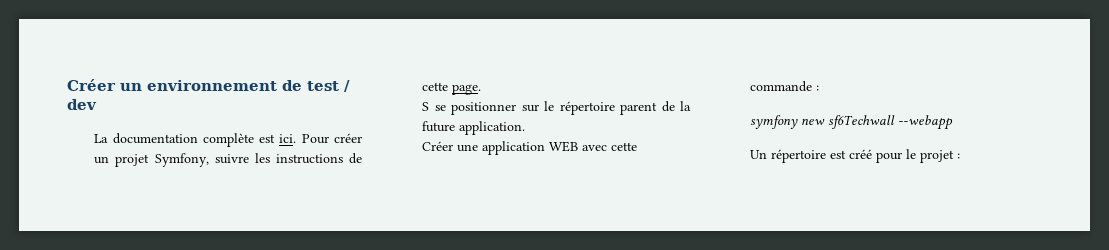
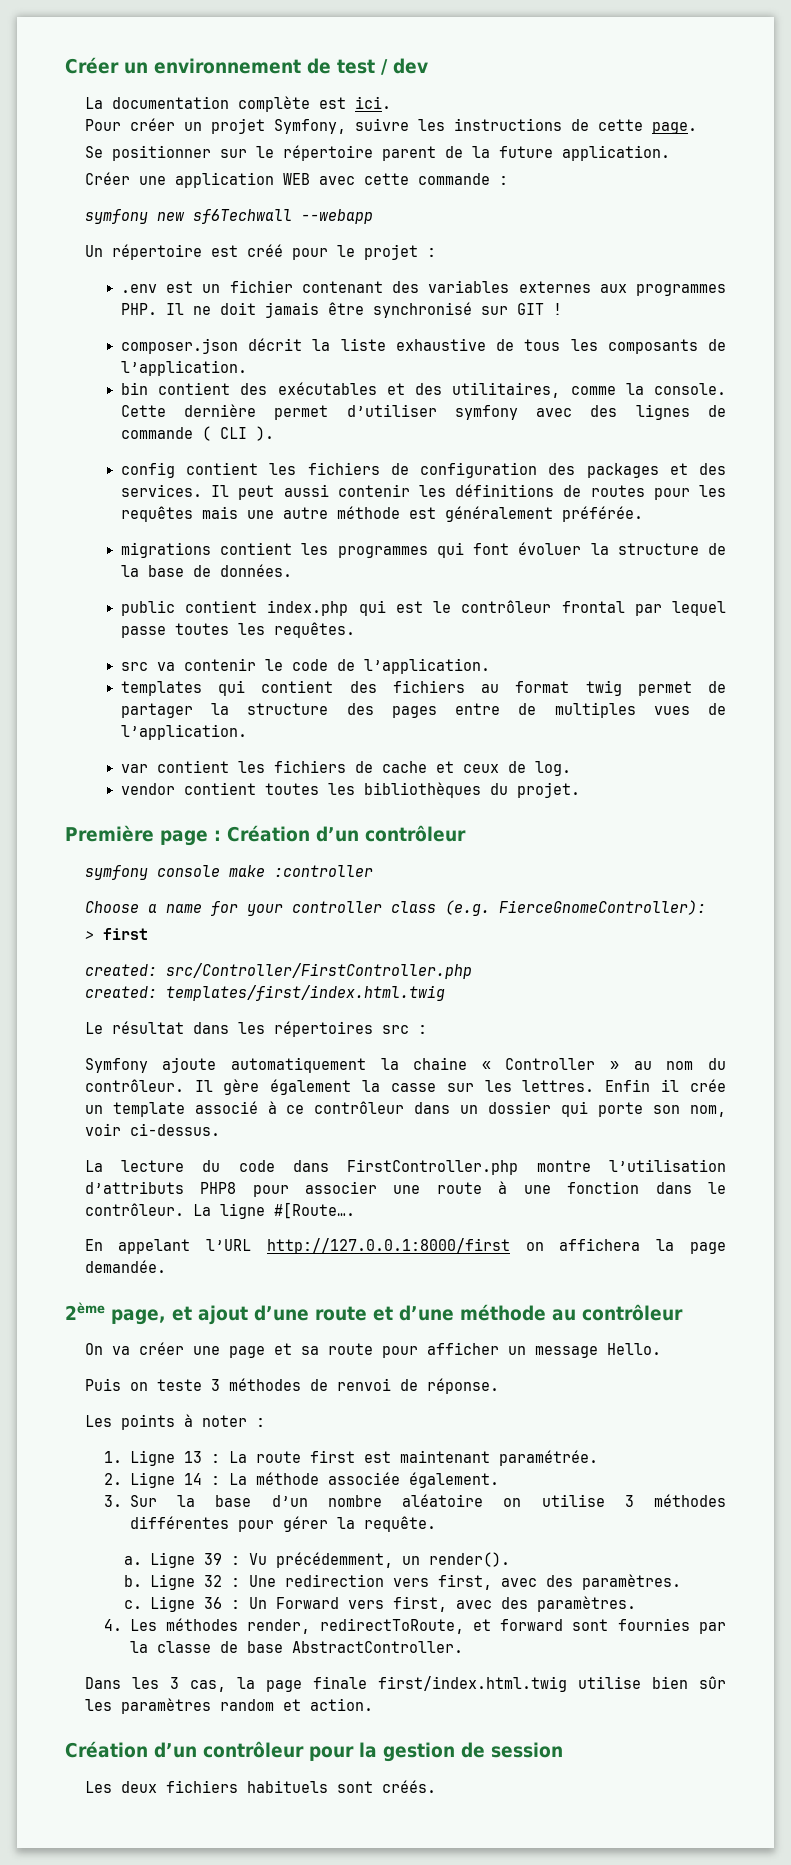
- La documentation complète est ici. Pour créer un projet Symfony, suivre les instructions de cette page.
+ La documentation complète est ici.
+ Pour créer un projet Symfony, suivre les instructions de cette page.
- S se positionner sur le répertoire parent de la future application.
+ Se positionner sur le répertoire parent de la future application.
+ .env est un fichier contenant des variables externes aux programmes PHP. Il ne doit jamais être synchronisé sur GIT !
+ composer.json décrit la liste exhaustive de tous les composants de l’application.
+ bin contient des exécutables et des utilitaires, comme la console. Cette dernière permet d’utiliser symfony avec des lignes de commande ( CLI ).
+ config contient les fichiers de configuration des packages et des services. Il peut aussi contenir les définitions de routes pour les requêtes mais une autre méthode est généralement préférée.
+ migrations contient les programmes qui font évoluer la structure de la base de données.
+ public contient index.php qui est le contrôleur frontal par lequel passe toutes les requêtes.
+ src va contenir le code de l’application.
+ templates qui contient des fichiers au format twig permet de partager la structure des pages entre de multiples vues de l’application.
+ var contient les fichiers de cache et ceux de log.
+ vendor contient toutes les bibliothèques du projet.
+ Première page : Création d’un contrôleur
+ symfony console make :controller
+ Choose a name for your controller class (e.g. FierceGnomeController):
+ > first
+ created: src/Controller/FirstController.php
+ created: templates/first/index.html.twig
+ Le résultat dans les répertoires src :
+ Symfony ajoute automatiquement la chaine « Controller » au nom du contrôleur. Il gère également la casse sur les lettres. Enfin il crée un template associé à ce contrôleur dans un dossier qui porte son nom, voir ci-dessus.
+ La lecture du code dans FirstController.php montre l’utilisation d’attributs PHP8 pour associer une route à une fonction dans le contrôleur. La ligne #[Route….
+ En appelant l’URL http://127.0.0.1:8000/first on affichera la page demandée.
+ 2ème page, et ajout d’une route et d’une méthode au contrôleur
+ On va créer une page et sa route pour afficher un message Hello.
+ Puis on teste 3 méthodes de renvoi de réponse.
+ Les points à noter :
+ 1. Ligne 13 : La route first est maintenant paramétrée.
+ 2. Ligne 14 : La méthode associée également.
+ 3. Sur la base d’un nombre aléatoire on utilise 3 méthodes différentes pour gérer la requête.
+ a. Ligne 39 : Vu précédemment, un render().
+ b. Ligne 32 : Une redirection vers first, avec des paramètres.
+ c. Ligne 36 : Un Forward vers first, avec des paramètres.
+ 4. Les méthodes render, redirectToRoute, et forward sont fournies par la classe de base AbstractController.
+ Dans les 3 cas, la page finale first/index.html.twig utilise bien sûr les paramètres random et action.
+ Création d’un contrôleur pour la gestion de session
+ Les deux fichiers habituels sont créés.

